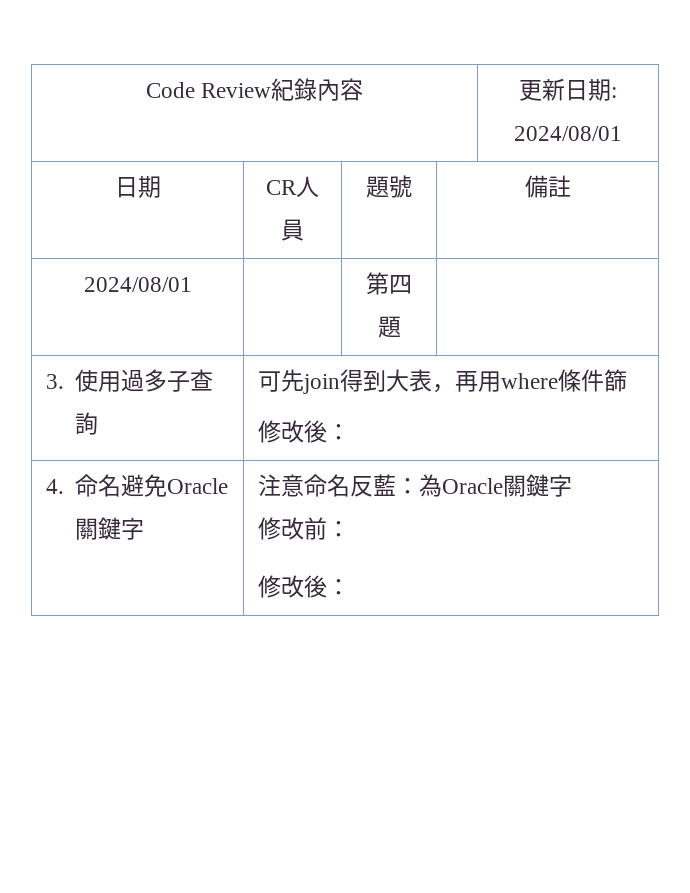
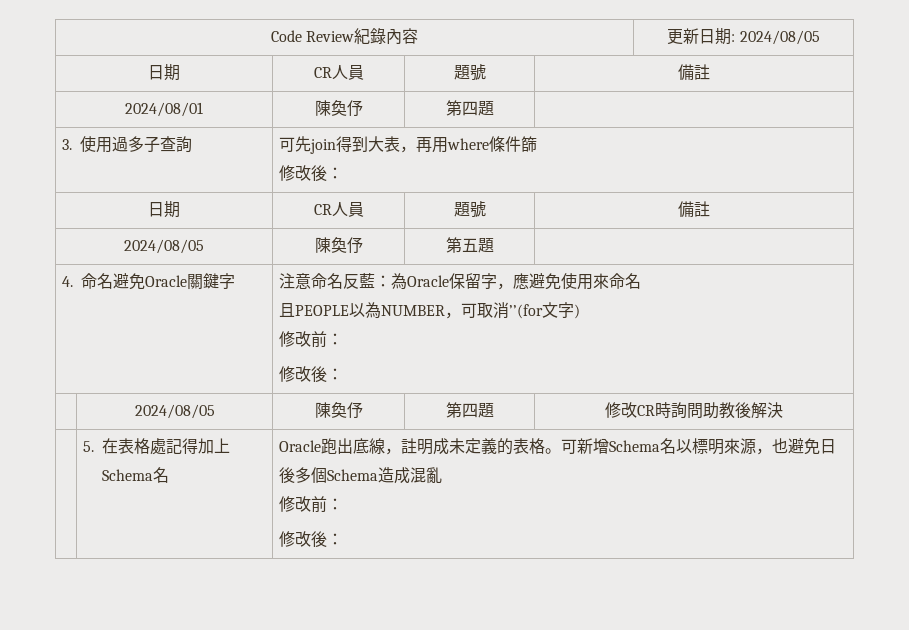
- Code Review紀錄內容 | 更新日期: 2024/08/01
+ Code Review紀錄內容 | 更新日期: 2024/08/05
- 2024/08/01 | | 第四題 |
+ 2024/08/01 | 陳奐伃 | 第四題 |
  3.使用過多子查詢 | 可先join得到大表，再用where條件篩
  修改後：
+ 日期 | CR人員 | 題號 | 備註
+ 2024/08/05 | 陳奐伃 | 第五題 |
- 4.命名避免Oracle關鍵字 | 注意命名反藍：為Oracle關鍵字
+ 4.命名避免Oracle關鍵字 | 注意命名反藍：為Oracle保留字，應避免使用來命名
+ 且PEOPLE以為NUMBER，可取消’’(for文字)
+ 修改前：
+ 修改後：
+ | 2024/08/05 | 陳奐伃 | 第四題 | 修改CR時詢問助教後解決
+ | 5.在表格處記得加上Schema名 | Oracle跑出底線，註明成未定義的表格。可新增Schema名以標明來源，也避免日後多個Schema造成混亂

